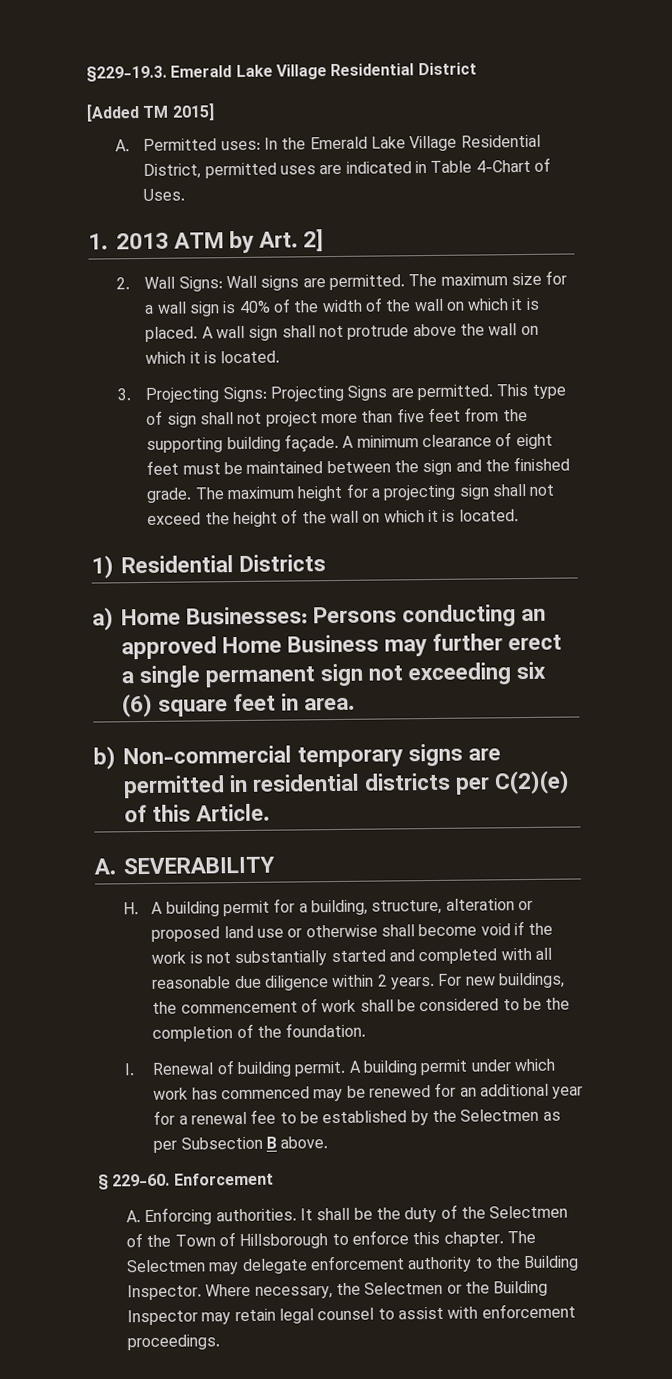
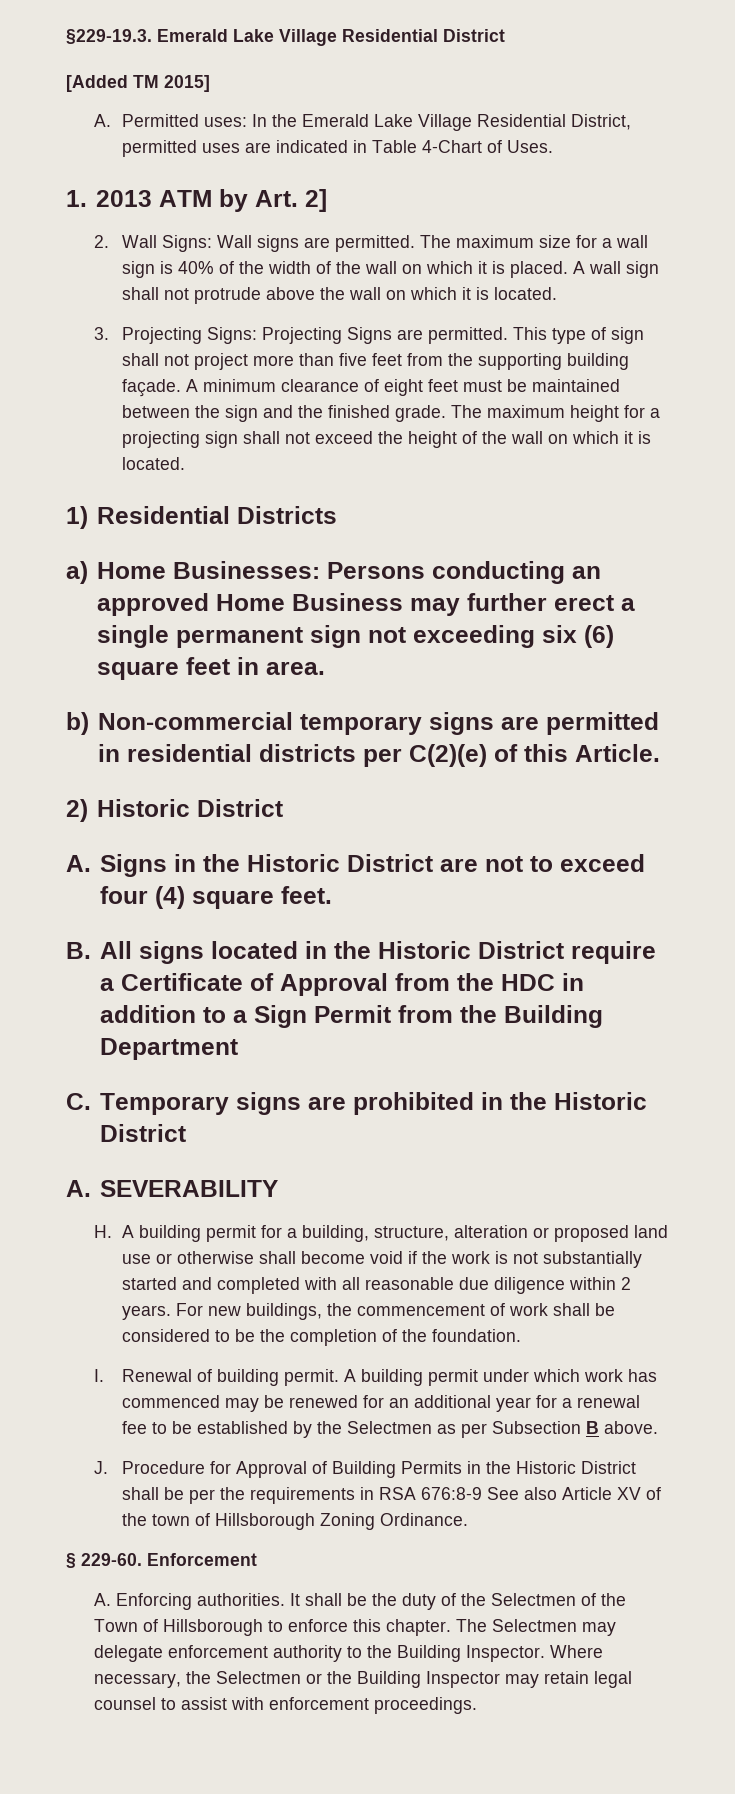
+ 2) Historic District
+ A. Signs in the Historic District are not to exceed four (4) square feet.
+ B. All signs located in the Historic District require a Certificate of Approval from the HDC in addition to a Sign Permit from the Building Department
+ C. Temporary signs are prohibited in the Historic District
+ J. Procedure for Approval of Building Permits in the Historic District shall be per the requirements in RSA 676:8-9 See also Article XV of the town of Hillsborough Zoning Ordinance.

